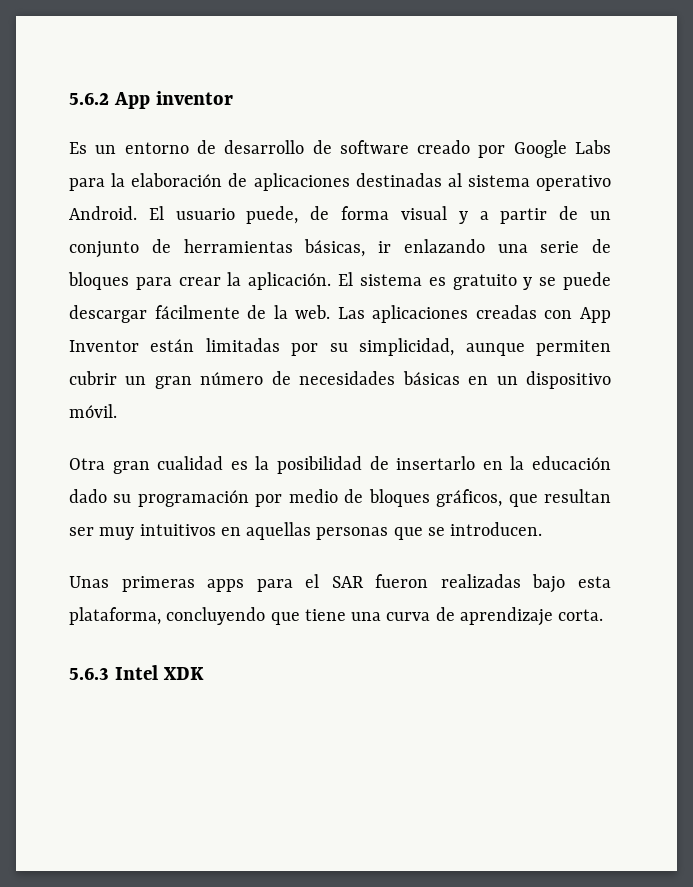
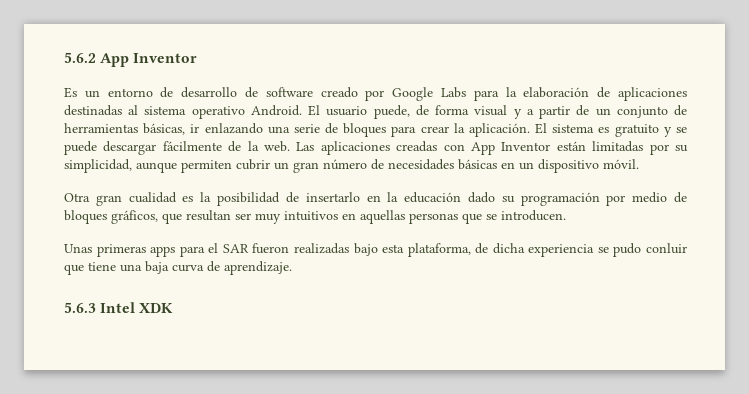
- 5.6.2 App inventor
+ 5.6.2 App Inventor
- Unas primeras apps para el SAR fueron realizadas bajo esta plataforma, concluyendo que tiene una curva de aprendizaje corta.
+ Unas primeras apps para el SAR fueron realizadas bajo esta plataforma, de dicha experiencia se pudo conluir que tiene una baja curva de aprendizaje.

